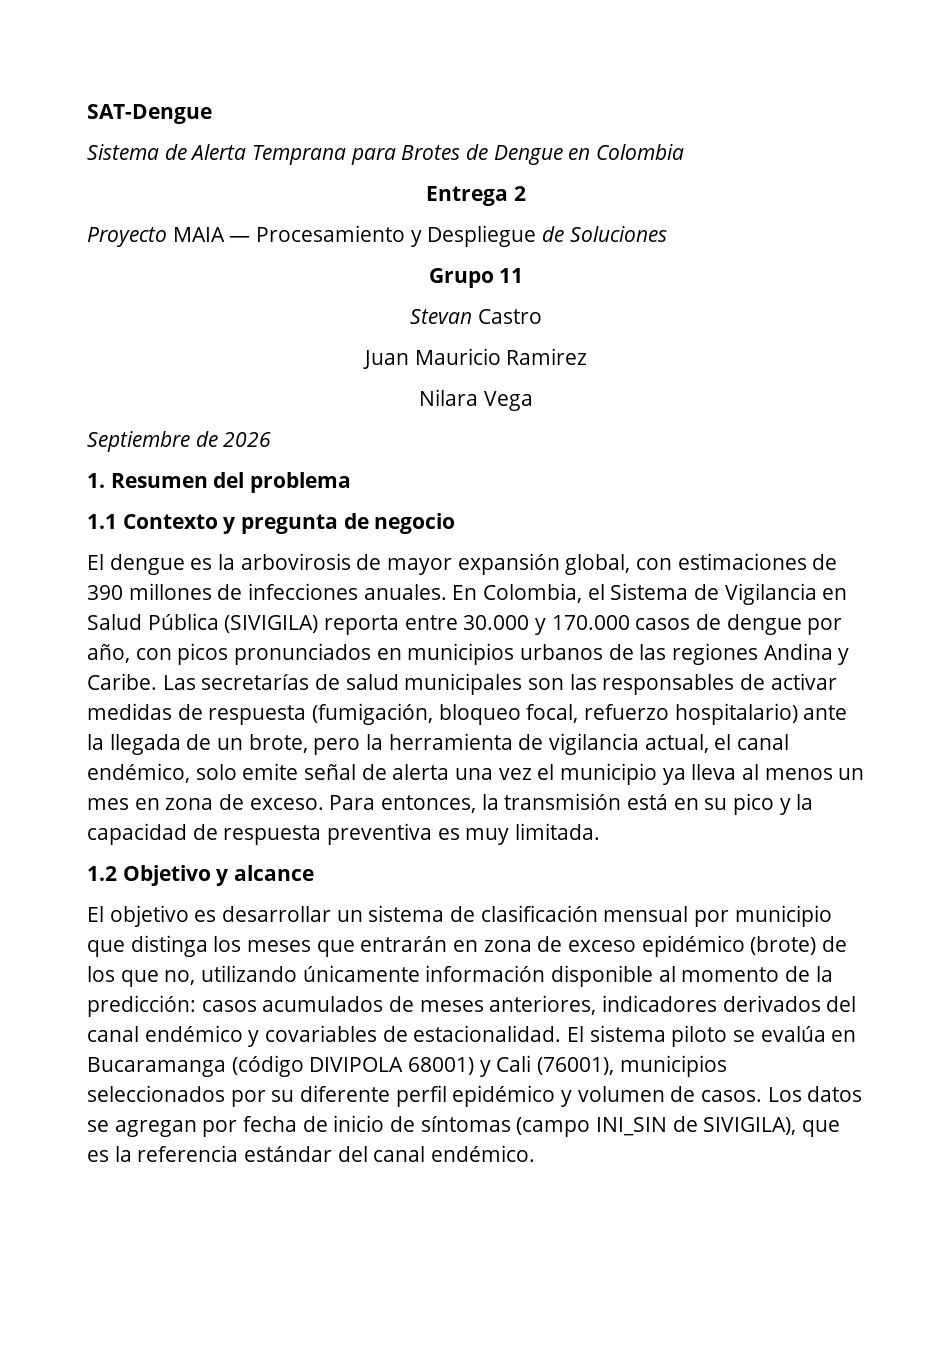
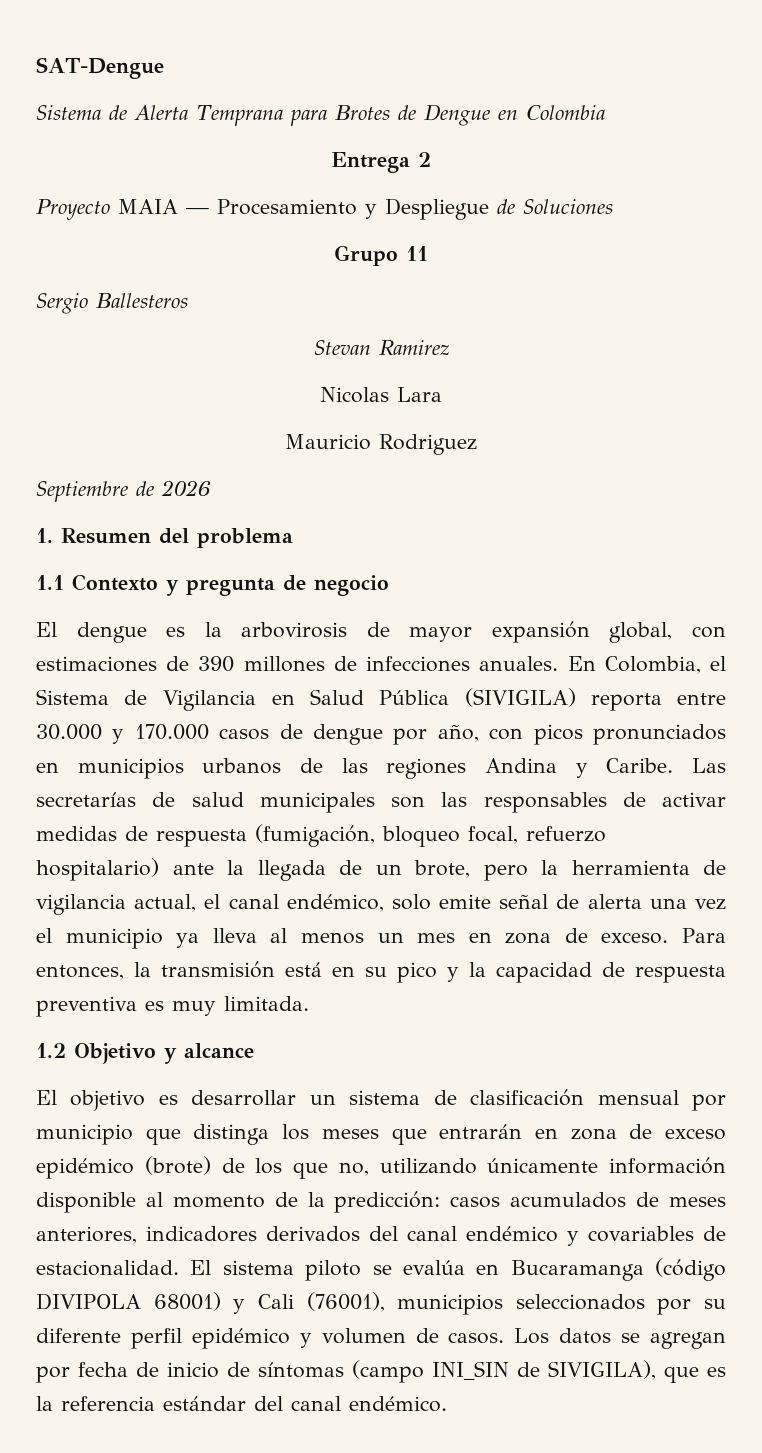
+ Sergio Ballesteros
- Stevan Castro
- Juan Mauricio Ramirez
- Nilara Vega
+ Stevan Ramirez
+ Nicolas Lara
+ Mauricio Rodriguez

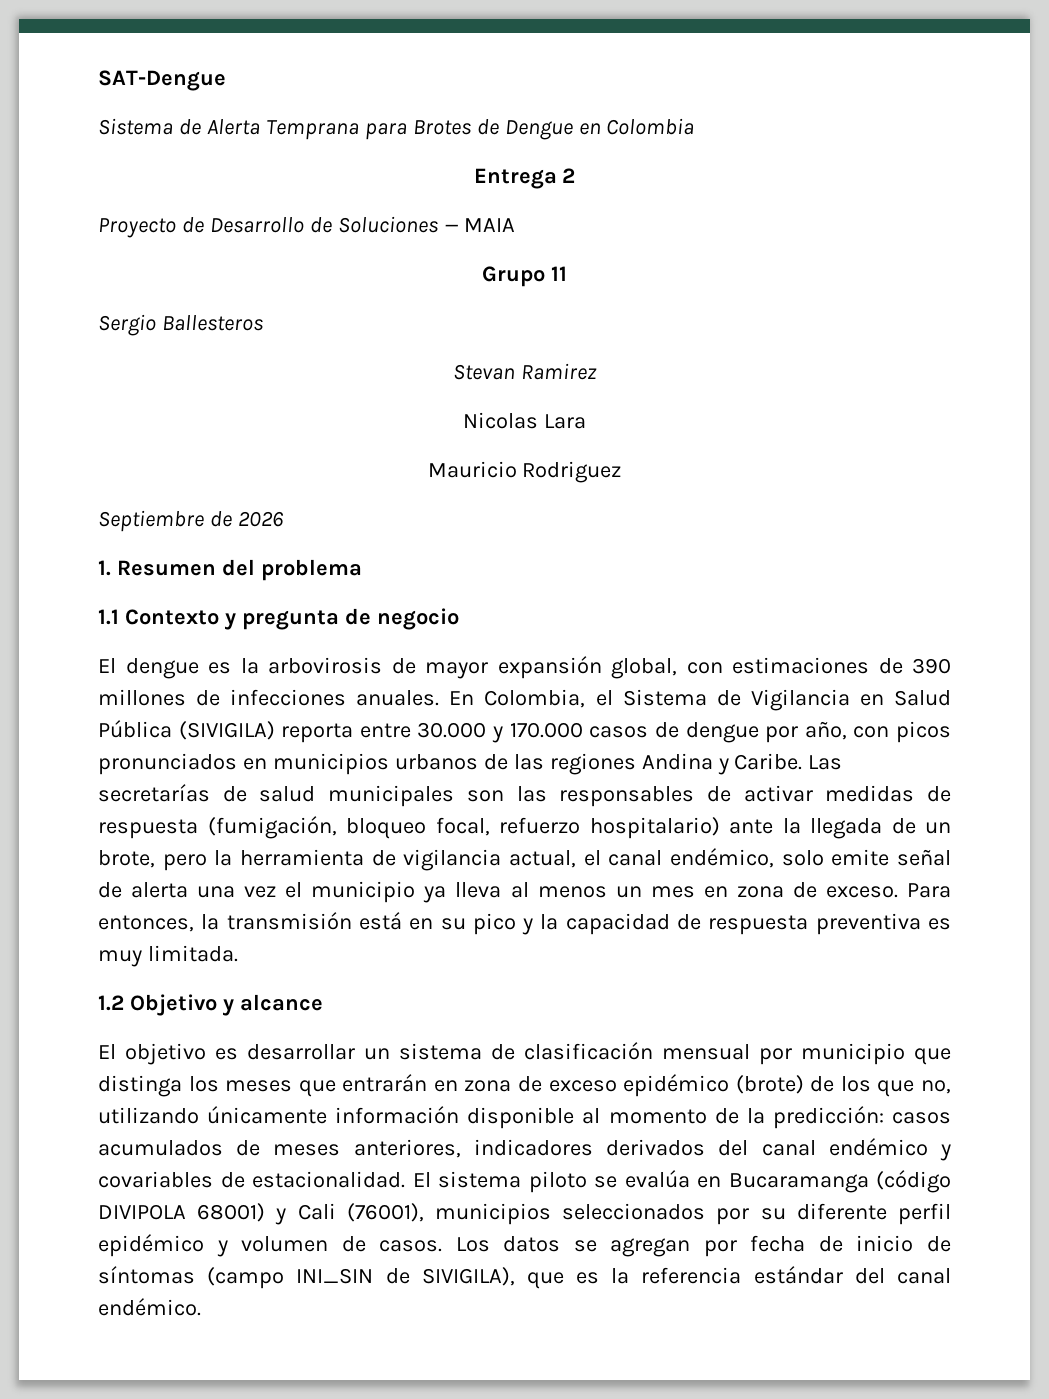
- Proyecto MAIA — Procesamiento y Despliegue de Soluciones
+ Proyecto de Desarrollo de Soluciones — MAIA

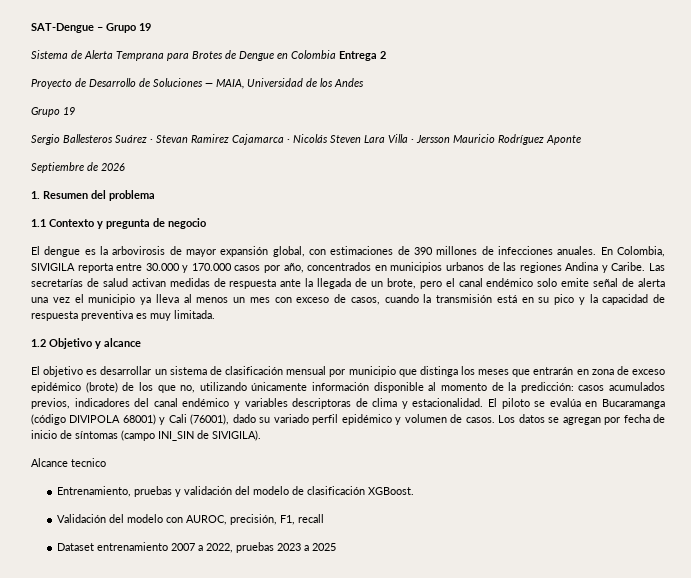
- SAT-Dengue
+ SAT-Dengue – Grupo 19
- Sistema de Alerta Temprana para Brotes de Dengue en Colombia
- Entrega 2
+ Sistema de Alerta Temprana para Brotes de Dengue en Colombia Entrega 2
- Proyecto de Desarrollo de Soluciones — MAIA
- Grupo 11
+ Proyecto de Desarrollo de Soluciones — MAIA, Universidad de los Andes
+ Grupo 19
- Sergio Ballesteros
- Stevan Ramirez
- Nicolas Lara
- Mauricio Rodriguez
+ Sergio Ballesteros Suárez · Stevan Ramirez Cajamarca · Nicolás Steven Lara Villa · Jersson Mauricio Rodríguez Aponte
- En Colombia, el Sistema de Vigilancia en Salud Pública (SIVIGILA) reporta entre 30.000 y 170.000 casos de dengue por año, con picos pronunciados en municipios urbanos de las regiones Andina y Caribe.
+ En Colombia, SIVIGILA reporta entre 30.000 y 170.000 casos por año, concentrados en municipios urbanos de las regiones Andina y Caribe.
- Las secretarías de salud municipales son las responsables de activar medidas de respuesta (fumigación, bloqueo focal, refuerzo hospitalario) ante la llegada de un brote, pero la herramienta de vigilancia actual, el canal endémico, solo emite señal de alerta una vez el municipio ya lleva al menos un mes en zona de exceso. Para entonces, la transmisión está en su pico y la capacidad de respuesta preventiva es muy limitada.
+ Las secretarías de salud activan medidas de respuesta ante la llegada de un brote, pero el canal endémico solo emite señal de alerta una vez el municipio ya lleva al menos un mes con exceso de casos, cuando la transmisión está en su pico y la capacidad de respuesta preventiva es muy limitada.
- El objetivo es desarrollar un sistema de clasificación mensual por municipio que distinga los meses que entrarán en zona de exceso epidémico (brote) de los que no, utilizando únicamente información disponible al momento de la predicción: casos acumulados de meses anteriores, indicadores derivados del canal endémico y covariables de estacionalidad.
+ El objetivo es desarrollar un sistema de clasificación mensual por municipio que distinga los meses que entrarán en zona de exceso epidémico (brote) de los que no, utilizando únicamente información disponible al momento de la predicción: casos acumulados previos, indicadores del canal endémico y variables descriptoras de clima y estacionalidad.
- El sistema piloto se evalúa en Bucaramanga (código DIVIPOLA 68001) y Cali (76001), municipios seleccionados por su diferente perfil epidémico y volumen de casos.
+ El piloto se evalúa en Bucaramanga (código DIVIPOLA 68001) y Cali (76001), dado su variado perfil epidémico y volumen de casos.
- Los datos se agregan por fecha de inicio de síntomas (campo INI_SIN de SIVIGILA), que es la referencia estándar del canal endémico.
+ Los datos se agregan por fecha de inicio de síntomas (campo INI_SIN de SIVIGILA).
+ Alcance tecnico
+ Entrenamiento, pruebas y validación del modelo de clasificación XGBoost.
+ Validación del modelo con AUROC, precisión, F1, recall
+ Dataset entrenamiento 2007 a 2022, pruebas 2023 a 2025

